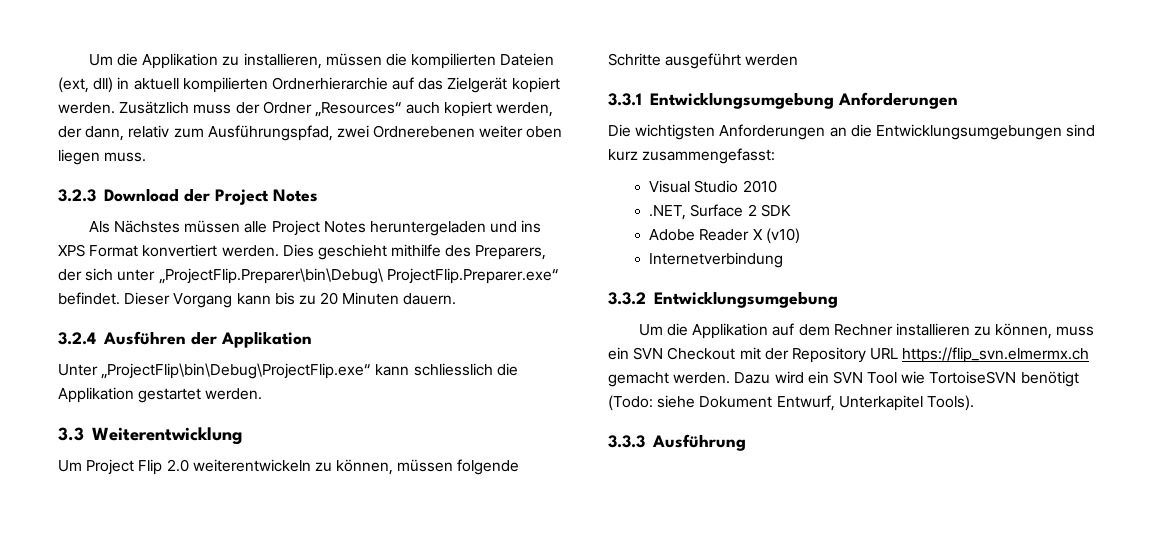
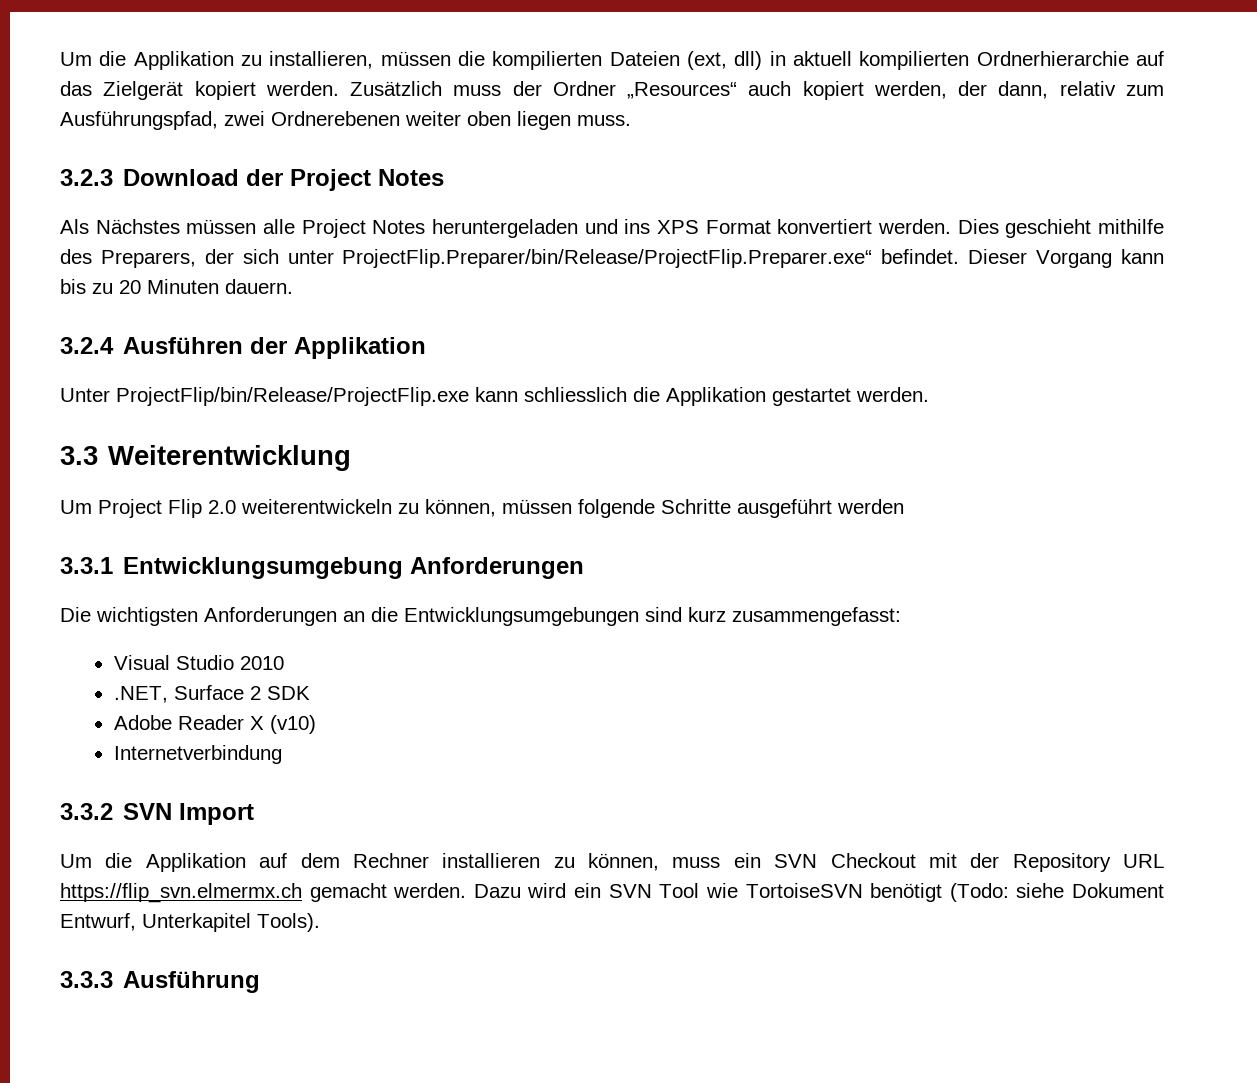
- Dies geschieht mithilfe des Preparers, der sich unter „ProjectFlip.Preparer\bin\Debug\ ProjectFlip.Preparer.exe“ befindet.
+ Dies geschieht mithilfe des Preparers, der sich unter ProjectFlip.Preparer/bin/Release/ProjectFlip.Preparer.exe“ befindet.
- Unter „ProjectFlip\bin\Debug\ProjectFlip.exe“ kann schliesslich die Applikation gestartet werden.
+ Unter ProjectFlip/bin/Release/ProjectFlip.exe kann schliesslich die Applikation gestartet werden.
- 3.3.2 Entwicklungsumgebung
+ 3.3.2 SVN Import

